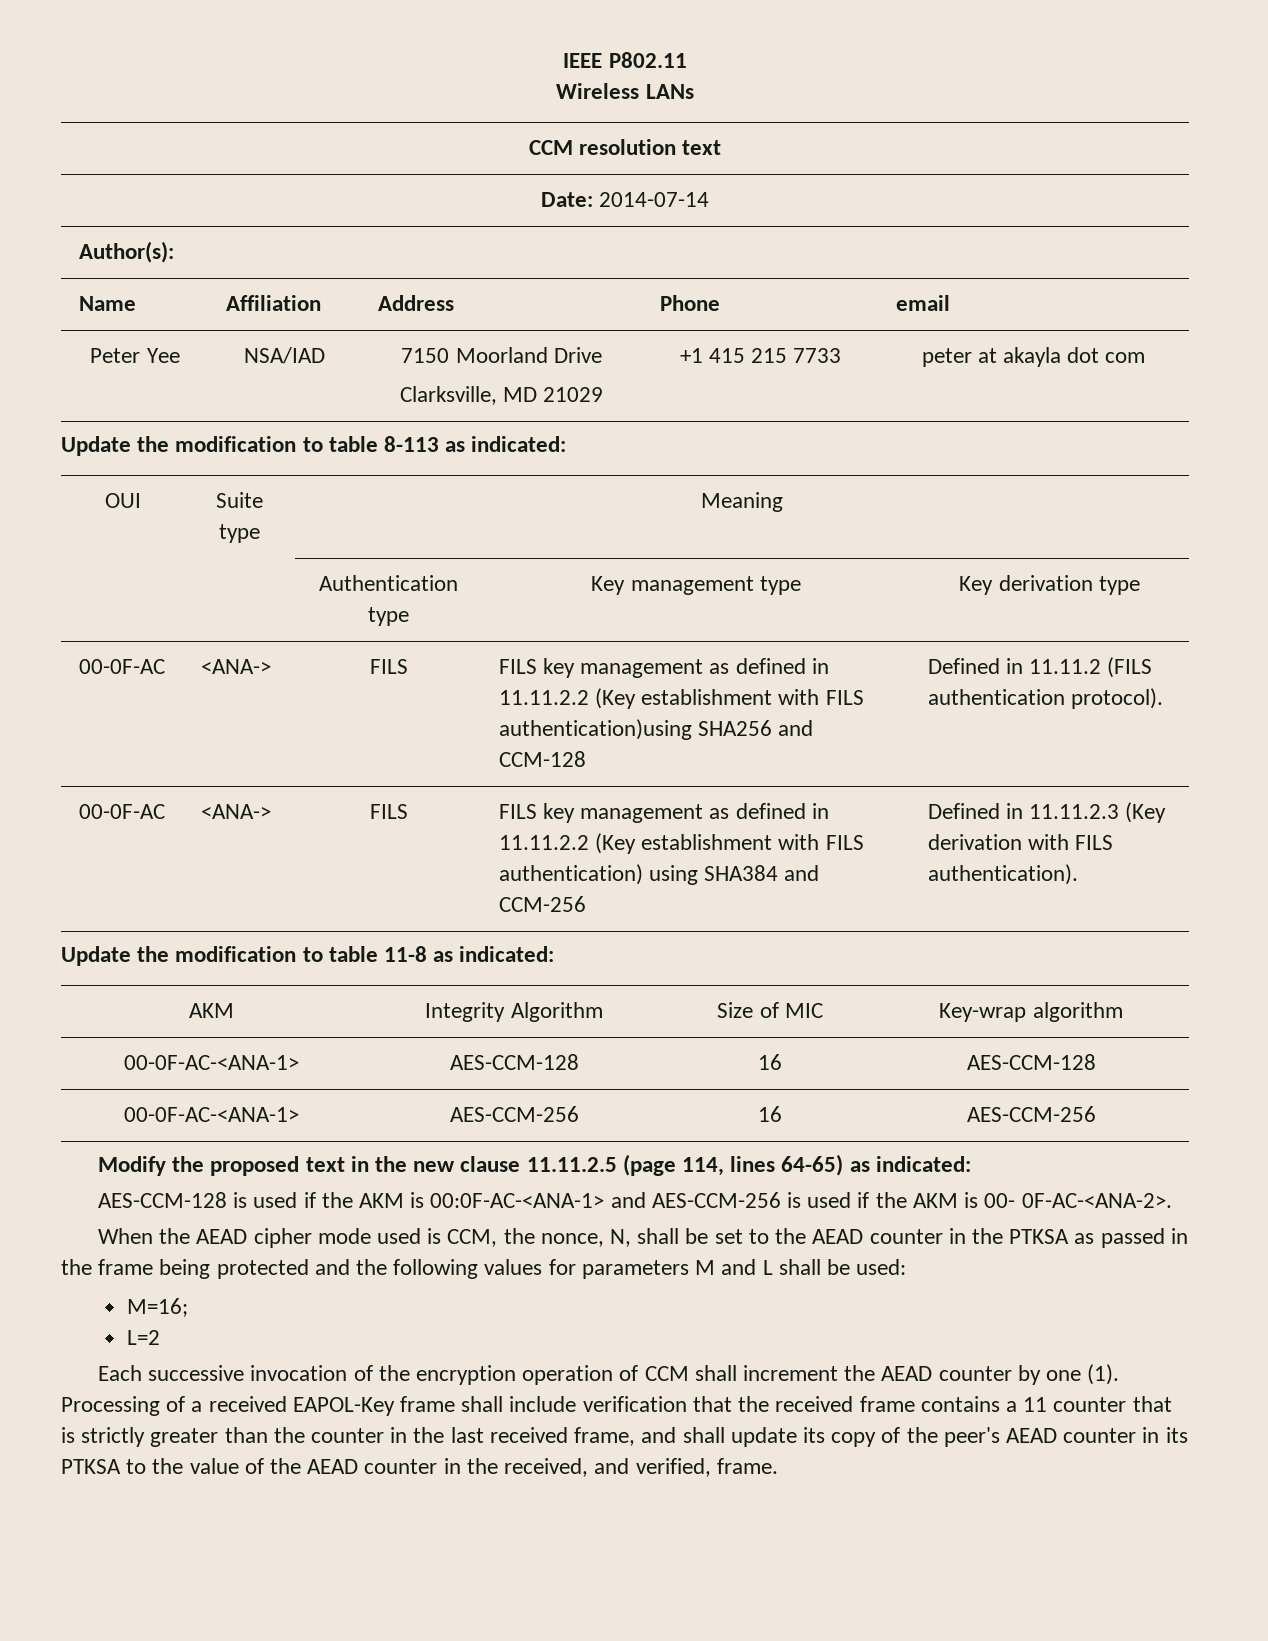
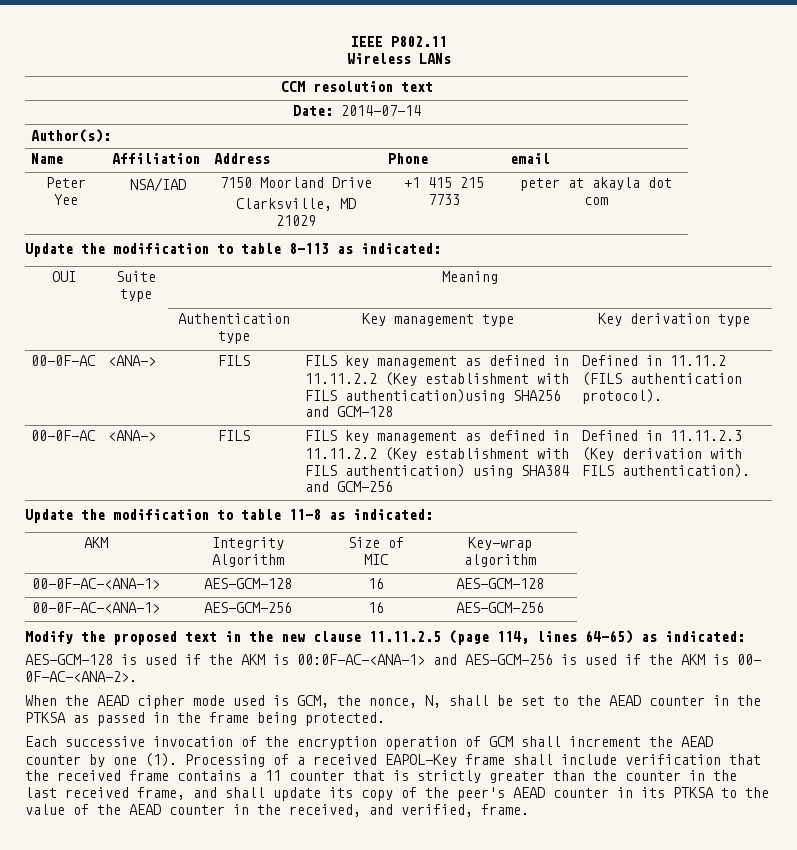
- 00-0F-AC | <ANA-> | FILS | FILS key management as defined in 11.11.2.2 (Key establishment with FILS authentication)using SHA256 and CCM-128 | Defined in 11.11.2 (FILS authentication protocol).
+ 00-0F-AC | <ANA-> | FILS | FILS key management as defined in 11.11.2.2 (Key establishment with FILS authentication)using SHA256 and GCM-128 | Defined in 11.11.2 (FILS authentication protocol).
- 00-0F-AC | <ANA-> | FILS | FILS key management as defined in 11.11.2.2 (Key establishment with FILS authentication) using SHA384 and CCM-256 | Defined in 11.11.2.3 (Key derivation with FILS authentication).
+ 00-0F-AC | <ANA-> | FILS | FILS key management as defined in 11.11.2.2 (Key establishment with FILS authentication) using SHA384 and GCM-256 | Defined in 11.11.2.3 (Key derivation with FILS authentication).
- 00-0F-AC-<ANA-1> | AES-CCM-128 | 16 | AES-CCM-128
- 00-0F-AC-<ANA-1> | AES-CCM-256 | 16 | AES-CCM-256
+ 00-0F-AC-<ANA-1> | AES-GCM-128 | 16 | AES-GCM-128
+ 00-0F-AC-<ANA-1> | AES-GCM-256 | 16 | AES-GCM-256
- AES-CCM-128 is used if the AKM is 00:0F-AC-<ANA-1> and AES-CCM-256 is used if the AKM is 00- 0F-AC-<ANA-2>.
+ AES-GCM-128 is used if the AKM is 00:0F-AC-<ANA-1> and AES-GCM-256 is used if the AKM is 00- 0F-AC-<ANA-2>.
- When the AEAD cipher mode used is CCM, the nonce, N, shall be set to the AEAD counter in the PTKSA as passed in the frame being protected and the following values for parameters M and L shall be used:
- M=16;
- L=2
+ When the AEAD cipher mode used is GCM, the nonce, N, shall be set to the AEAD counter in the PTKSA as passed in the frame being protected.
- Each successive invocation of the encryption operation of CCM shall increment the AEAD counter by one (1).
+ Each successive invocation of the encryption operation of GCM shall increment the AEAD counter by one (1).

